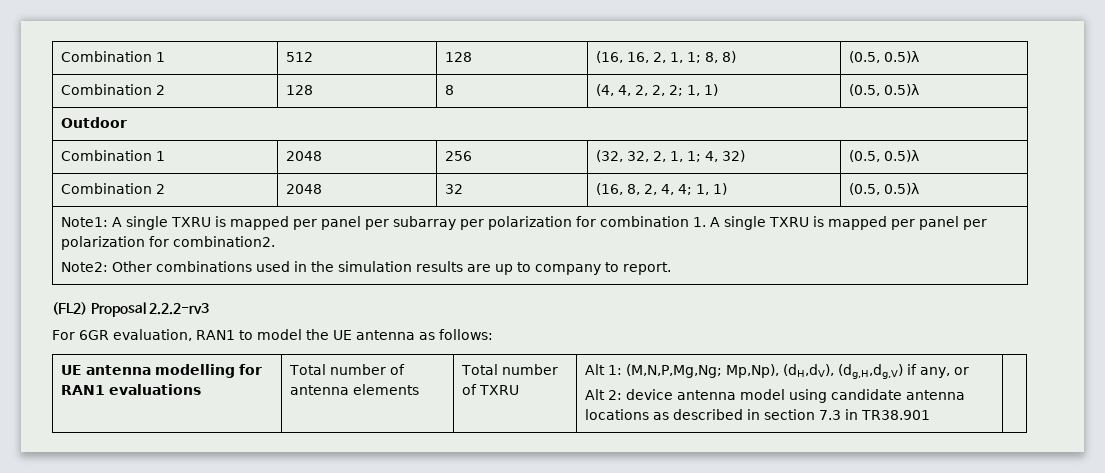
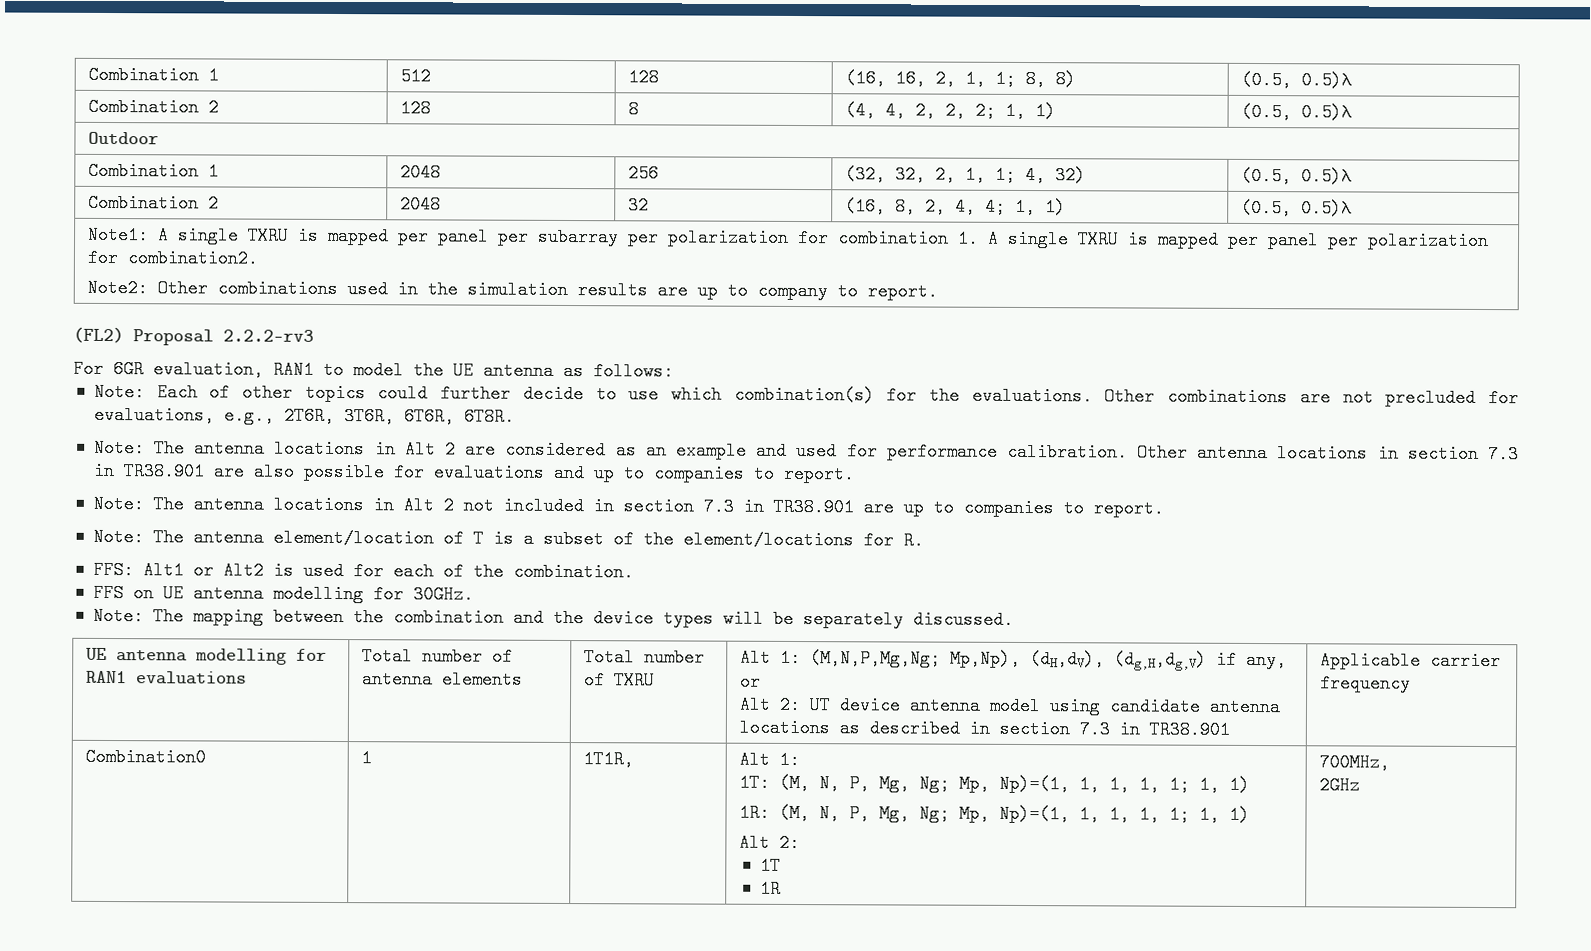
+ Note: Each of other topics could further decide to use which combination(s) for the evaluations. Other combinations are not precluded for evaluations, e.g., 2T6R, 3T6R, 6T6R, 6T8R.
+ Note: The antenna locations in Alt 2 are considered as an example and used for performance calibration. Other antenna locations in section 7.3 in TR38.901 are also possible for evaluations and up to companies to report.
+ Note: The antenna locations in Alt 2 not included in section 7.3 in TR38.901 are up to companies to report.
+ Note: The antenna element/location of T is a subset of the element/locations for R.
+ FFS: Alt1 or Alt2 is used for each of the combination.
+ FFS on UE antenna modelling for 30GHz.
+ Note: The mapping between the combination and the device types will be separately discussed.
- Alt 2: device antenna model using candidate antenna locations as described in section 7.3 in TR38.901
+ Alt 2: UT device antenna model using candidate antenna locations as described in section 7.3 in TR38.901
+ Applicable carrier frequency
+ Combination0 | 1 | 1T1R, | Alt 1:
+ 1T: (M, N, P, Mg, Ng; Mp, Np)=(1, 1, 1, 1, 1; 1, 1)
+ 1R: (M, N, P, Mg, Ng; Mp, Np)=(1, 1, 1, 1, 1; 1, 1)
+ Alt 2:
+ 1T
+ 1R | 700MHz,
+ 2GHz

